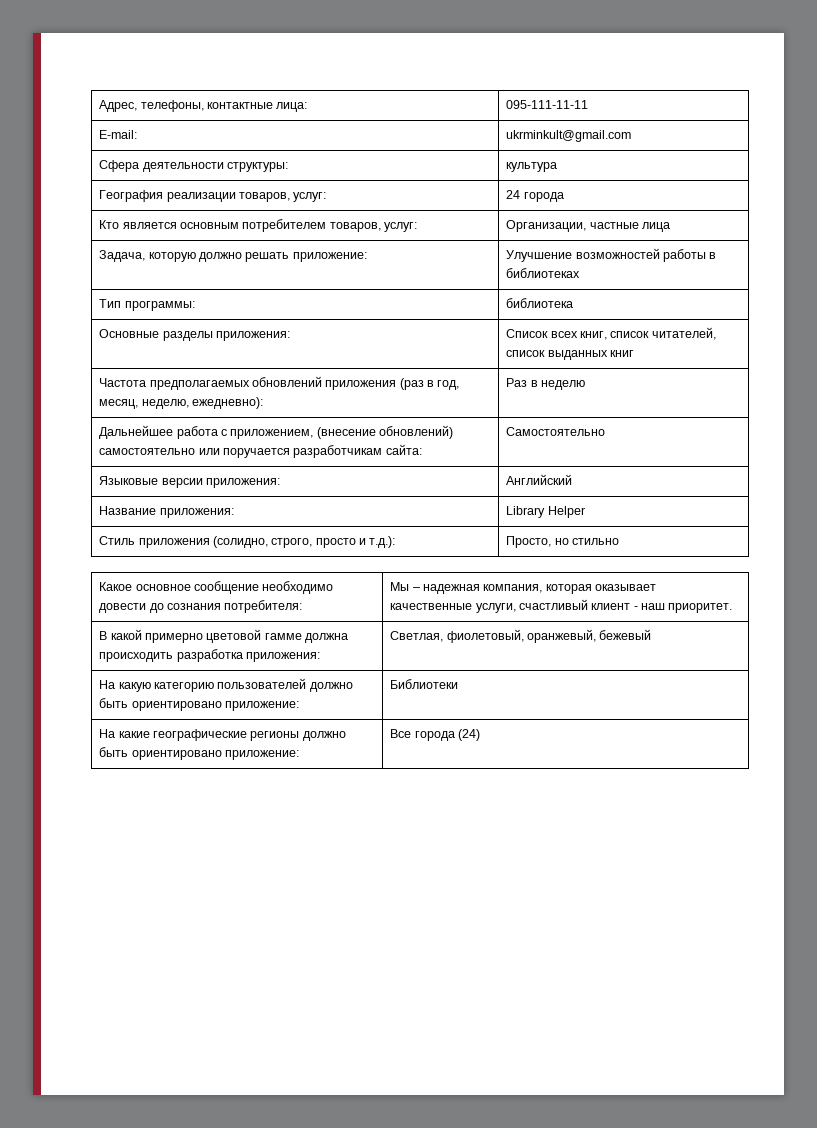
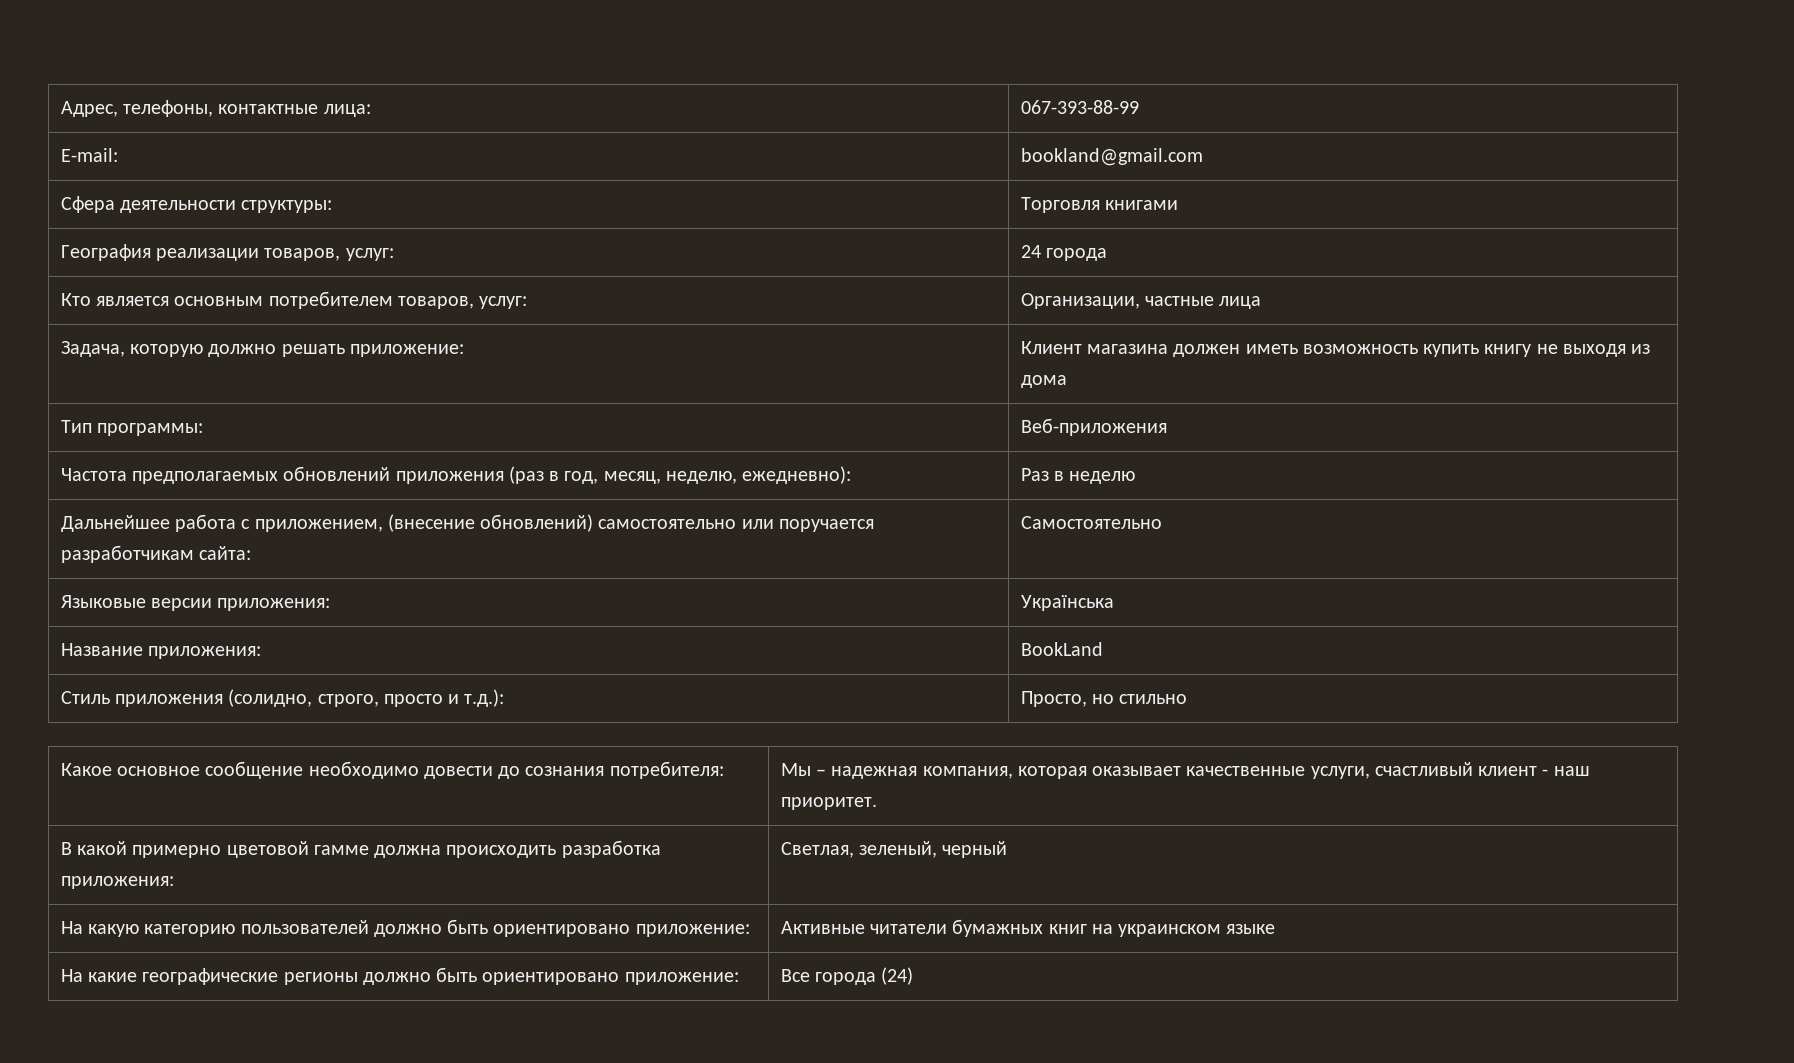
- Адрес, телефоны, контактные лица: | 095-111-11-11
+ Адрес, телефоны, контактные лица: | 067-393-88-99
- E-mail: | ukrminkult@gmail.com
+ E-mail: | bookland@gmail.com
- Сфера деятельности структуры: | культура
+ Сфера деятельности структуры: | Торговля книгами
- Задача, которую должно решать приложение: | Улучшение возможностей работы в библиотеках
- Тип программы: | библиотека
- Основные разделы приложения: | Список всех книг, список читателей, список выданных книг
+ Задача, которую должно решать приложение: | Клиент магазина должен иметь возможность купить книгу не выходя из дома
+ Тип программы: | Веб-приложения
- Языковые версии приложения: | Английский
+ Языковые версии приложения: | Українська
- Название приложения: | Library Helper
+ Название приложения: | BookLand
- В какой примерно цветовой гамме должна происходить разработка приложения: | Светлая, фиолетовый, оранжевый, бежевый
+ В какой примерно цветовой гамме должна происходить разработка приложения: | Светлая, зеленый, черный
- На какую категорию пользователей должно быть ориентировано приложение: | Библиотеки
+ На какую категорию пользователей должно быть ориентировано приложение: | Активные читатели бумажных книг на украинском языке

